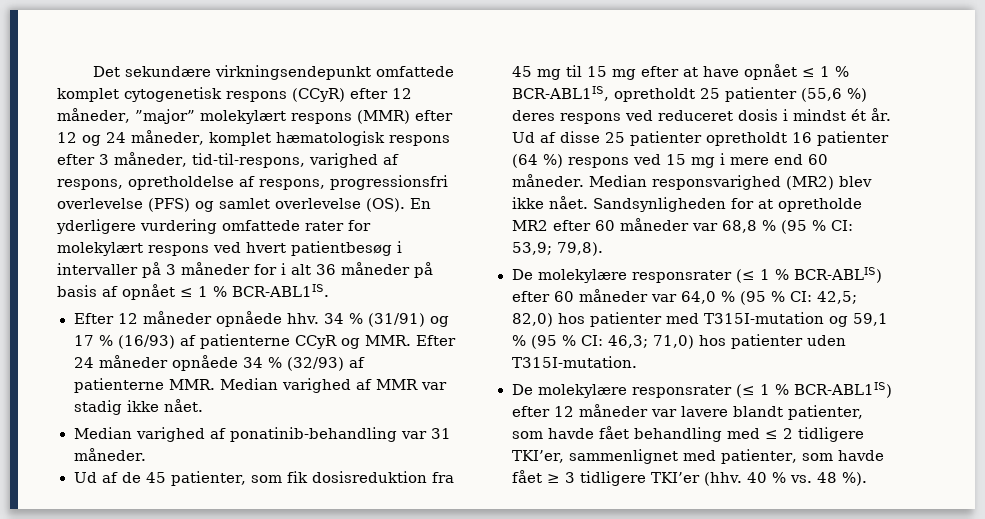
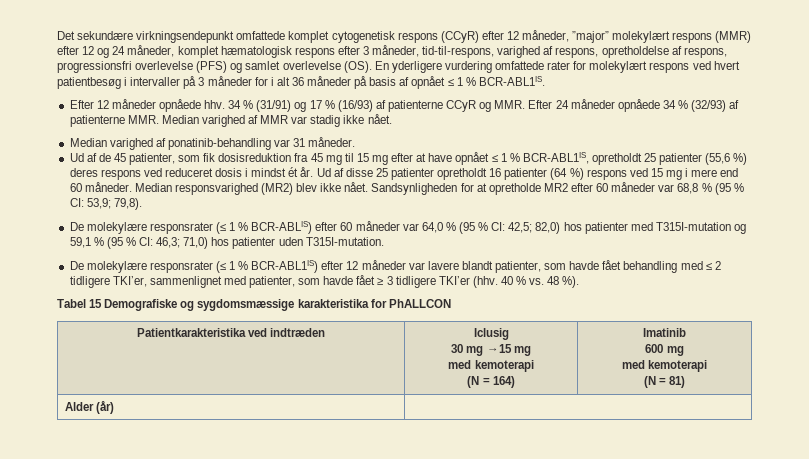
+ Tabel 15 Demografiske og sygdomsmæssige karakteristika for PhALLCON
+ Patientkarakteristika ved indtræden | Iclusig
+ 30 mg →15 mg
+ med kemoterapi
+ (N = 164) | Imatinib
+ 600 mg
+ med kemoterapi
+ (N = 81)
+ Alder (år) |

